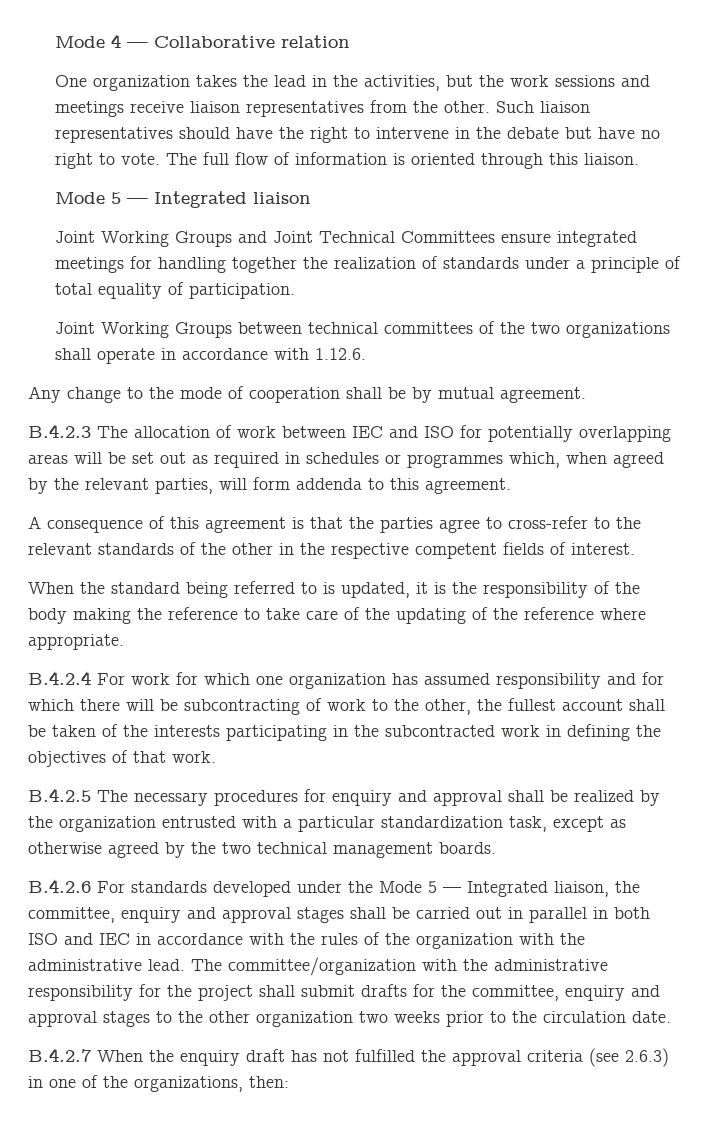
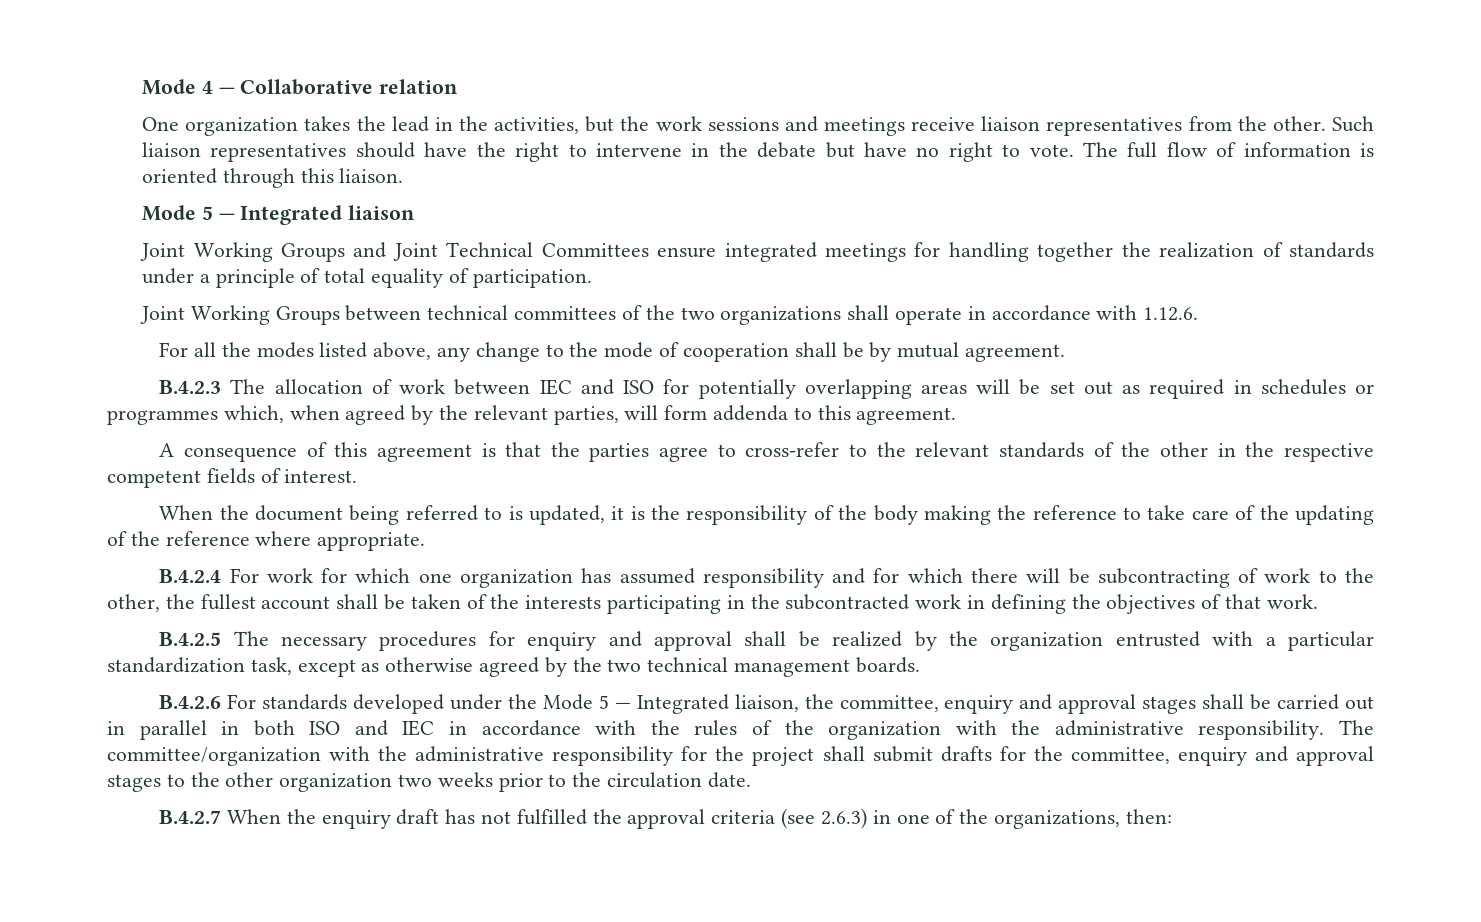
- Any change to the mode of cooperation shall be by mutual agreement.
+ For all the modes listed above, any change to the mode of cooperation shall be by mutual agreement.
- When the standard being referred to is updated, it is the responsibility of the body making the reference to take care of the updating of the reference where appropriate.
+ When the document being referred to is updated, it is the responsibility of the body making the reference to take care of the updating of the reference where appropriate.
- B.4.2.6 For standards developed under the Mode 5 — Integrated liaison, the committee, enquiry and approval stages shall be carried out in parallel in both ISO and IEC in accordance with the rules of the organization with the administrative lead.
+ B.4.2.6 For standards developed under the Mode 5 — Integrated liaison, the committee, enquiry and approval stages shall be carried out in parallel in both ISO and IEC in accordance with the rules of the organization with the administrative responsibility.

